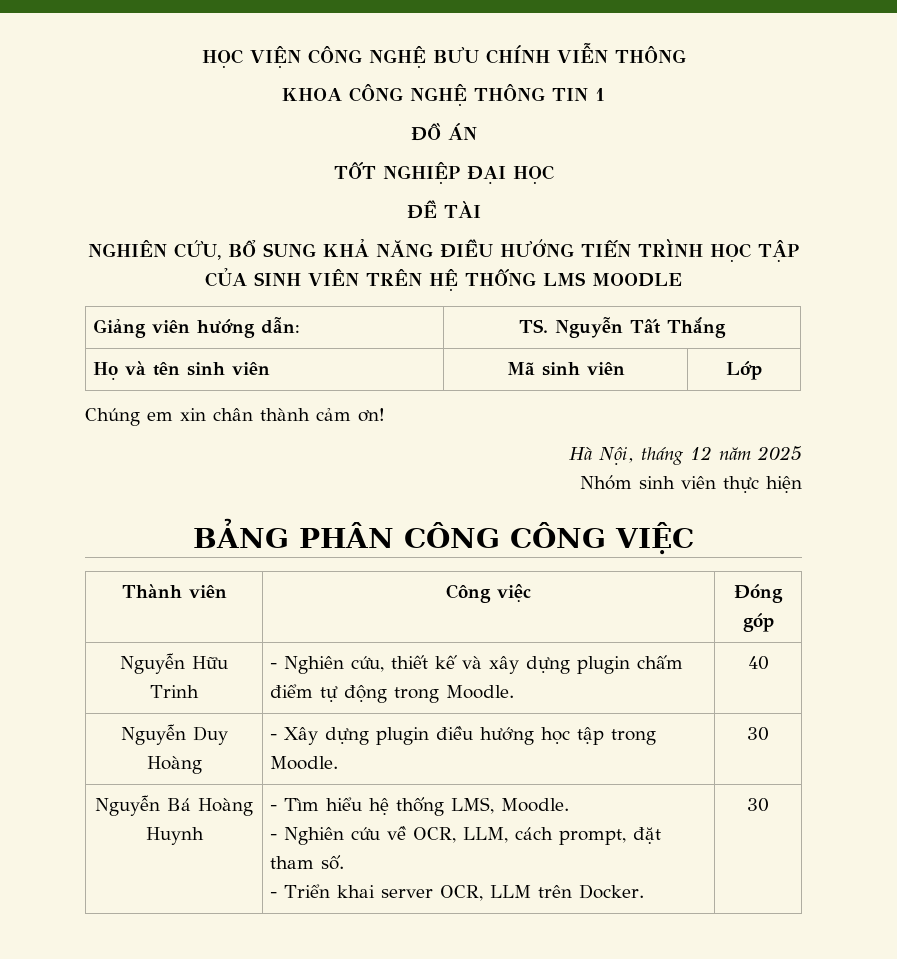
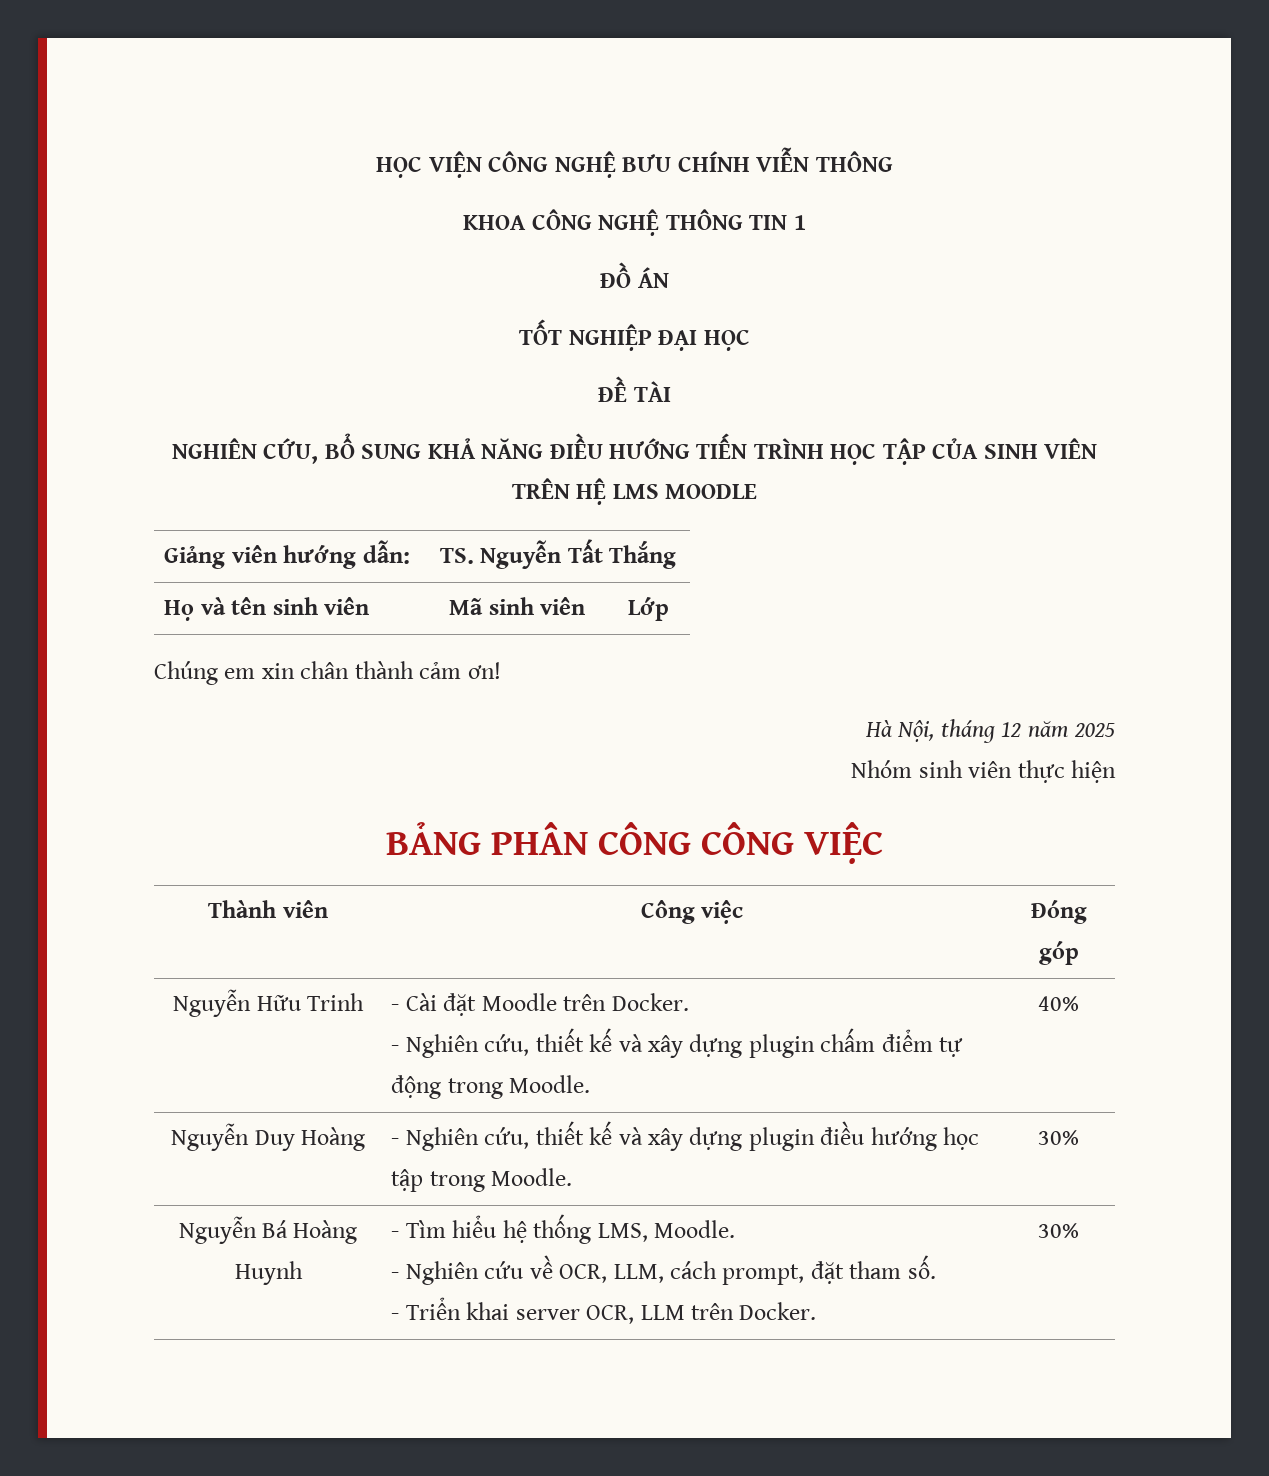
- NGHIÊN CỨU, BỔ SUNG KHẢ NĂNG ĐIỀU HƯỚNG TIẾN TRÌNH HỌC TẬP CỦA SINH VIÊN TRÊN HỆ THỐNG LMS MOODLE
+ NGHIÊN CỨU, BỔ SUNG KHẢ NĂNG ĐIỀU HƯỚNG TIẾN TRÌNH HỌC TẬP CỦA SINH VIÊN TRÊN HỆ LMS MOODLE
- Nguyễn Hữu Trinh | - Nghiên cứu, thiết kế và xây dựng plugin chấm điểm tự động trong Moodle. | 40
+ Nguyễn Hữu Trinh | - Cài đặt Moodle trên Docker.
+ - Nghiên cứu, thiết kế và xây dựng plugin chấm điểm tự động trong Moodle. | 40%
- Nguyễn Duy Hoàng | - Xây dựng plugin điều hướng học tập trong Moodle. | 30
+ Nguyễn Duy Hoàng | - Nghiên cứu, thiết kế và xây dựng plugin điều hướng học tập trong Moodle. | 30%
  Nguyễn Bá Hoàng Huynh | - Tìm hiểu hệ thống LMS, Moodle.
  - Nghiên cứu về OCR, LLM, cách prompt, đặt tham số.
- - Triển khai server OCR, LLM trên Docker. | 30
+ - Triển khai server OCR, LLM trên Docker. | 30%

